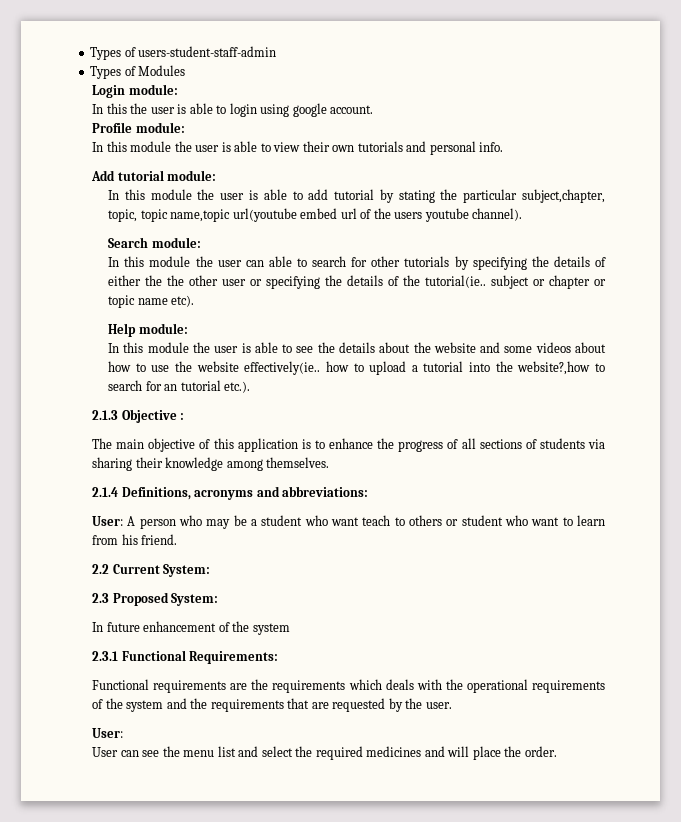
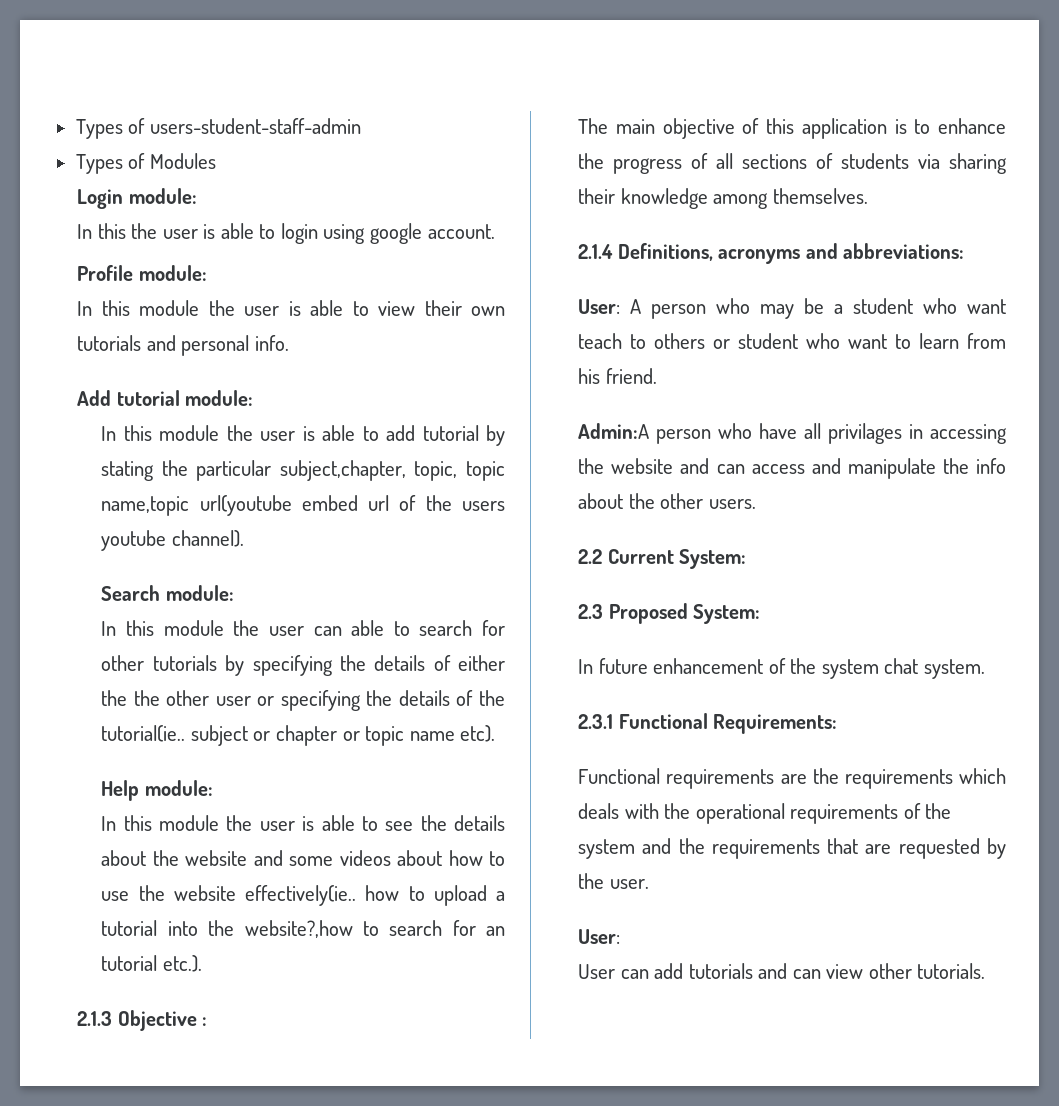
+ Admin:A person who have all privilages in accessing the website and can access and manipulate the info about the other users.
- In future enhancement of the system
+ In future enhancement of the system chat system.
- User can see the menu list and select the required medicines and will place the order.
+ User can add tutorials and can view other tutorials.

